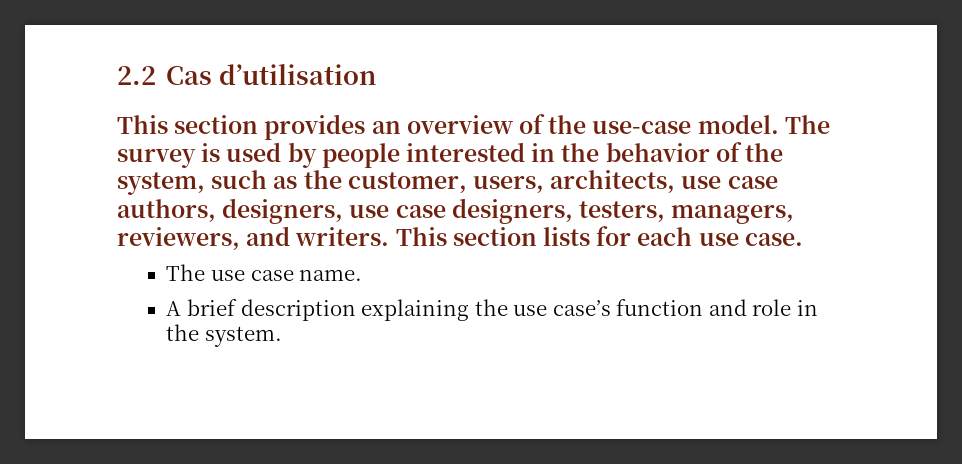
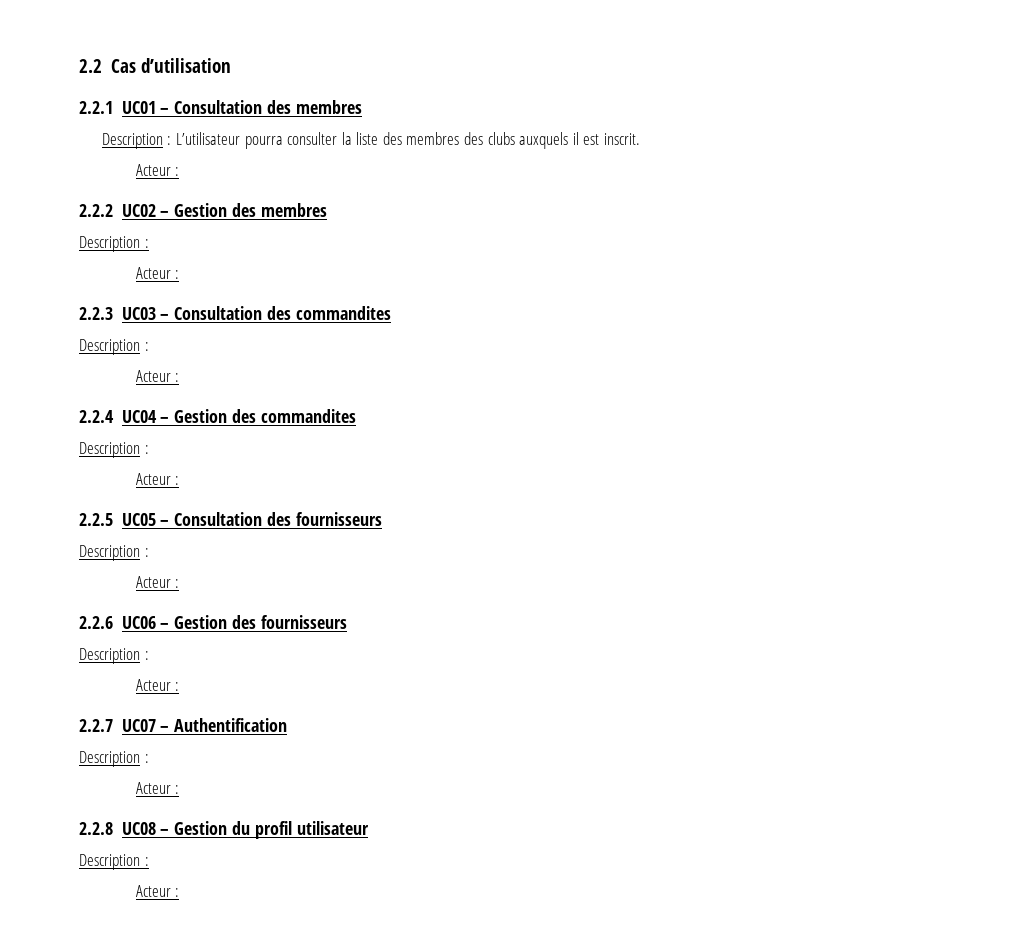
- This section provides an overview of the use-case model. The survey is used by people interested in the behavior of the system, such as the customer, users, architects, use case authors, designers, use case designers, testers, managers, reviewers, and writers. This section lists for each use case.
- The use case name.
- A brief description explaining the use case’s function and role in the system.
+ 2.2.1 UC01 – Consultation des membres
+ Description : L’utilisateur pourra consulter la liste des membres des clubs auxquels il est inscrit.
+ Acteur :
+ 2.2.2 UC02 – Gestion des membres
+ Description :
+ Acteur :
+ 2.2.3 UC03 – Consultation des commandites
+ Description :
+ Acteur :
+ 2.2.4 UC04 – Gestion des commandites
+ Description :
+ Acteur :
+ 2.2.5 UC05 – Consultation des fournisseurs
+ Description :
+ Acteur :
+ 2.2.6 UC06 – Gestion des fournisseurs
+ Description :
+ Acteur :
+ 2.2.7 UC07 – Authentification
+ Description :
+ Acteur :
+ 2.2.8 UC08 – Gestion du profil utilisateur
+ Description :
+ Acteur :

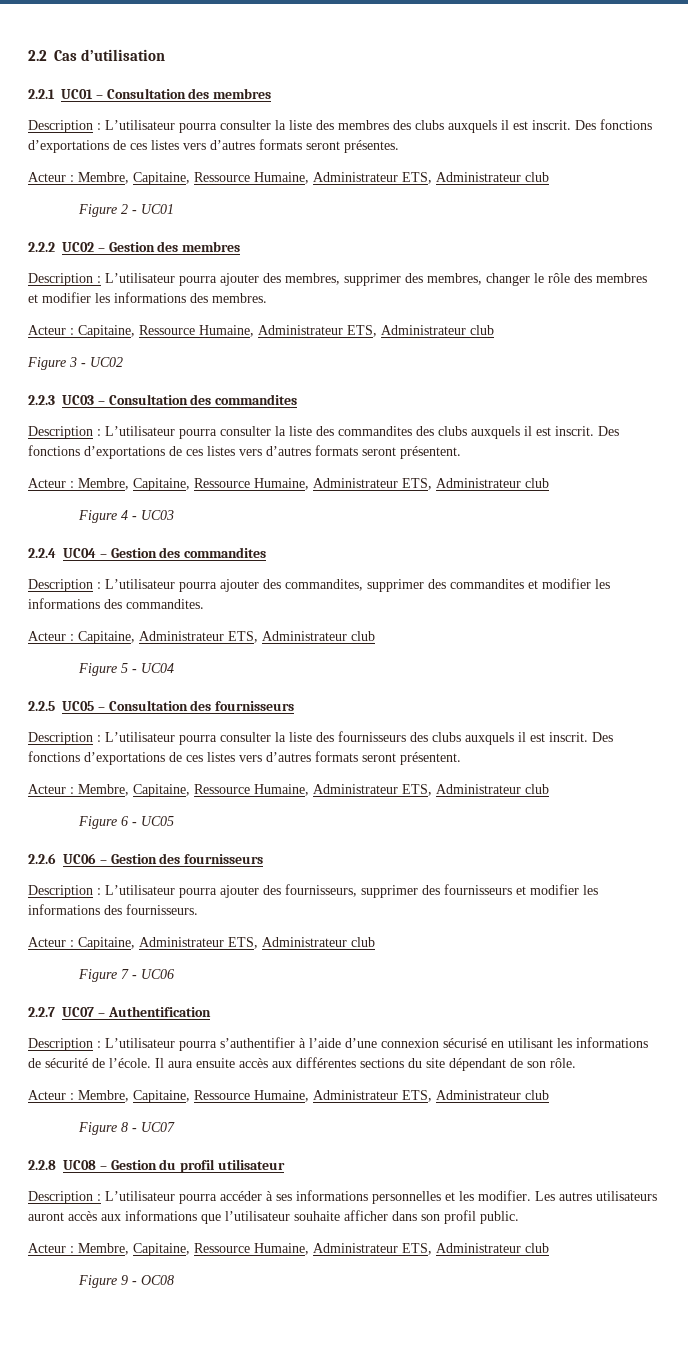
- Description : L’utilisateur pourra consulter la liste des membres des clubs auxquels il est inscrit.
- Acteur :
+ Description : L’utilisateur pourra consulter la liste des membres des clubs auxquels il est inscrit. Des fonctions d’exportations de ces listes vers d’autres formats seront présentes.
+ Acteur : Membre, Capitaine, Ressource Humaine, Administrateur ETS, Administrateur club
+ Figure 2 - UC01
  2.2.2 UC02 – Gestion des membres
- Description :
- Acteur :
+ Description : L’utilisateur pourra ajouter des membres, supprimer des membres, changer le rôle des membres et modifier les informations des membres.
+ Acteur : Capitaine, Ressource Humaine, Administrateur ETS, Administrateur club
+ Figure 3 - UC02
  2.2.3 UC03 – Consultation des commandites
- Description :
- Acteur :
+ Description : L’utilisateur pourra consulter la liste des commandites des clubs auxquels il est inscrit. Des fonctions d’exportations de ces listes vers d’autres formats seront présentent.
+ Acteur : Membre, Capitaine, Ressource Humaine, Administrateur ETS, Administrateur club
+ Figure 4 - UC03
  2.2.4 UC04 – Gestion des commandites
- Description :
- Acteur :
+ Description : L’utilisateur pourra ajouter des commandites, supprimer des commandites et modifier les informations des commandites.
+ Acteur : Capitaine, Administrateur ETS, Administrateur club
+ Figure 5 - UC04
  2.2.5 UC05 – Consultation des fournisseurs
- Description :
- Acteur :
+ Description : L’utilisateur pourra consulter la liste des fournisseurs des clubs auxquels il est inscrit. Des fonctions d’exportations de ces listes vers d’autres formats seront présentent.
+ Acteur : Membre, Capitaine, Ressource Humaine, Administrateur ETS, Administrateur club
+ Figure 6 - UC05
  2.2.6 UC06 – Gestion des fournisseurs
- Description :
- Acteur :
+ Description : L’utilisateur pourra ajouter des fournisseurs, supprimer des fournisseurs et modifier les informations des fournisseurs.
+ Acteur : Capitaine, Administrateur ETS, Administrateur club
+ Figure 7 - UC06
  2.2.7 UC07 – Authentification
- Description :
- Acteur :
+ Description : L’utilisateur pourra s’authentifier à l’aide d’une connexion sécurisé en utilisant les informations de sécurité de l’école. Il aura ensuite accès aux différentes sections du site dépendant de son rôle.
+ Acteur : Membre, Capitaine, Ressource Humaine, Administrateur ETS, Administrateur club
+ Figure 8 - UC07
  2.2.8 UC08 – Gestion du profil utilisateur
- Description :
- Acteur :
+ Description : L’utilisateur pourra accéder à ses informations personnelles et les modifier. Les autres utilisateurs auront accès aux informations que l’utilisateur souhaite afficher dans son profil public.
+ Acteur : Membre, Capitaine, Ressource Humaine, Administrateur ETS, Administrateur club
+ Figure 9 - OC08

